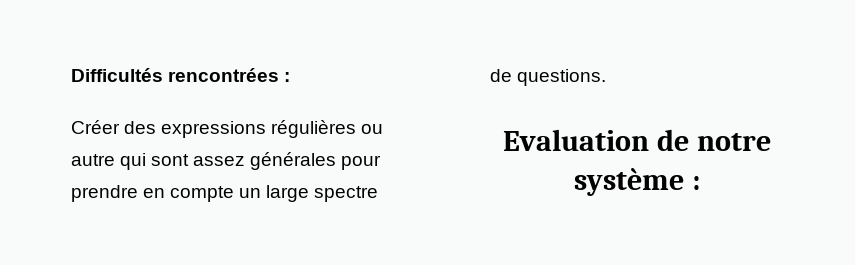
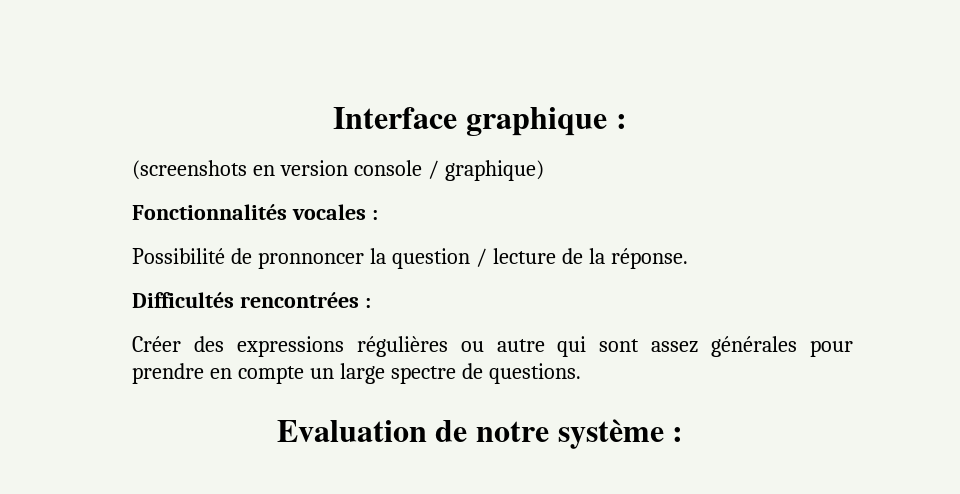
+ Interface graphique :
+ (screenshots en version console / graphique)
+ Fonctionnalités vocales :
+ Possibilité de pronnoncer la question / lecture de la réponse.

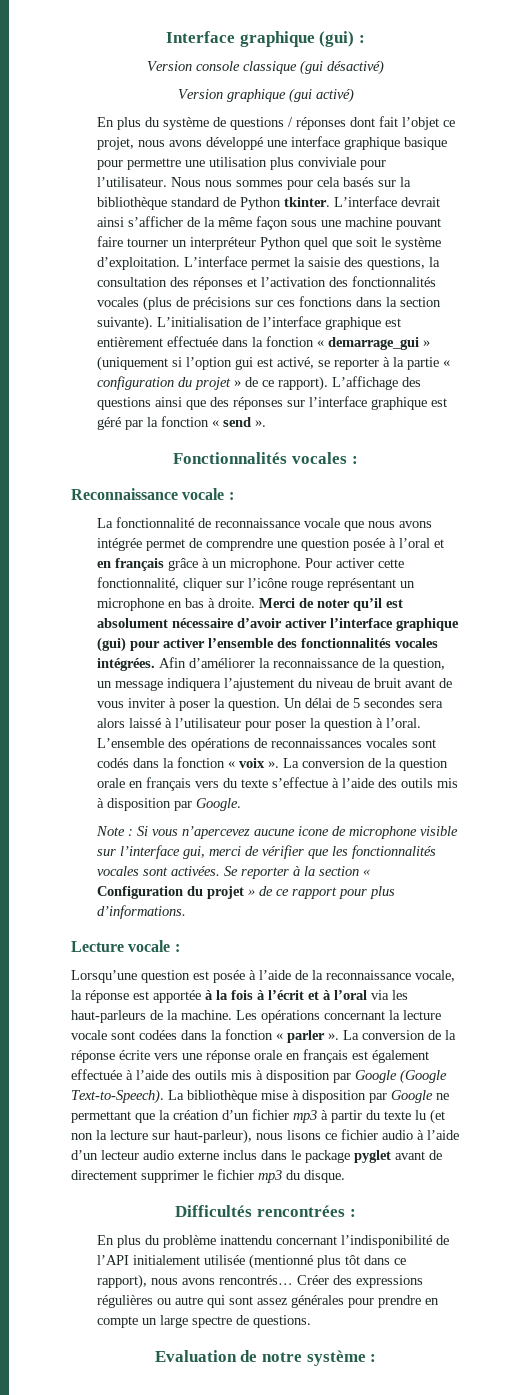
- Interface graphique :
- (screenshots en version console / graphique)
+ Interface graphique (gui) :
+ Version console classique (gui désactivé)
+ Version graphique (gui activé)
+ En plus du système de questions / réponses dont fait l’objet ce projet, nous avons développé une interface graphique basique pour permettre une utilisation plus conviviale pour l’utilisateur. Nous nous sommes pour cela basés sur la bibliothèque standard de Python tkinter. L’interface devrait ainsi s’afficher de la même façon sous une machine pouvant faire tourner un interpréteur Python quel que soit le système d’exploitation. L’interface permet la saisie des questions, la consultation des réponses et l’activation des fonctionnalités vocales (plus de précisions sur ces fonctions dans la section suivante). L’initialisation de l’interface graphique est entièrement effectuée dans la fonction « demarrage_gui » (uniquement si l’option gui est activé, se reporter à la partie « configuration du projet » de ce rapport). L’affichage des questions ainsi que des réponses sur l’interface graphique est géré par la fonction « send ».
  Fonctionnalités vocales :
- Possibilité de pronnoncer la question / lecture de la réponse.
+ Reconnaissance vocale :
+ La fonctionnalité de reconnaissance vocale que nous avons intégrée permet de comprendre une question posée à l’oral et en français grâce à un microphone. Pour activer cette fonctionnalité, cliquer sur l’icône rouge représentant un microphone en bas à droite. Merci de noter qu’il est absolument nécessaire d’avoir activer l’interface graphique (gui) pour activer l’ensemble des fonctionnalités vocales intégrées. Afin d’améliorer la reconnaissance de la question, un message indiquera l’ajustement du niveau de bruit avant de vous inviter à poser la question. Un délai de 5 secondes sera alors laissé à l’utilisateur pour poser la question à l’oral. L’ensemble des opérations de reconnaissances vocales sont codés dans la fonction « voix ». La conversion de la question orale en français vers du texte s’effectue à l’aide des outils mis à disposition par Google.
+ Note : Si vous n’apercevez aucune icone de microphone visible sur l’interface gui, merci de vérifier que les fonctionnalités vocales sont activées. Se reporter à la section « Configuration du projet » de ce rapport pour plus d’informations.
+ Lecture vocale :
+ Lorsqu’une question est posée à l’aide de la reconnaissance vocale, la réponse est apportée à la fois à l’écrit et à l’oral via les haut-parleurs de la machine. Les opérations concernant la lecture vocale sont codées dans la fonction « parler ». La conversion de la réponse écrite vers une réponse orale en français est également effectuée à l’aide des outils mis à disposition par Google (Google Text-to-Speech). La bibliothèque mise à disposition par Google ne permettant que la création d’un fichier mp3 à partir du texte lu (et non la lecture sur haut-parleur), nous lisons ce fichier audio à l’aide d’un lecteur audio externe inclus dans le package pyglet avant de directement supprimer le fichier mp3 du disque.
  Difficultés rencontrées :
- Créer des expressions régulières ou autre qui sont assez générales pour prendre en compte un large spectre de questions.
+ En plus du problème inattendu concernant l’indisponibilité de l’API initialement utilisée (mentionné plus tôt dans ce rapport), nous avons rencontrés… Créer des expressions régulières ou autre qui sont assez générales pour prendre en compte un large spectre de questions.

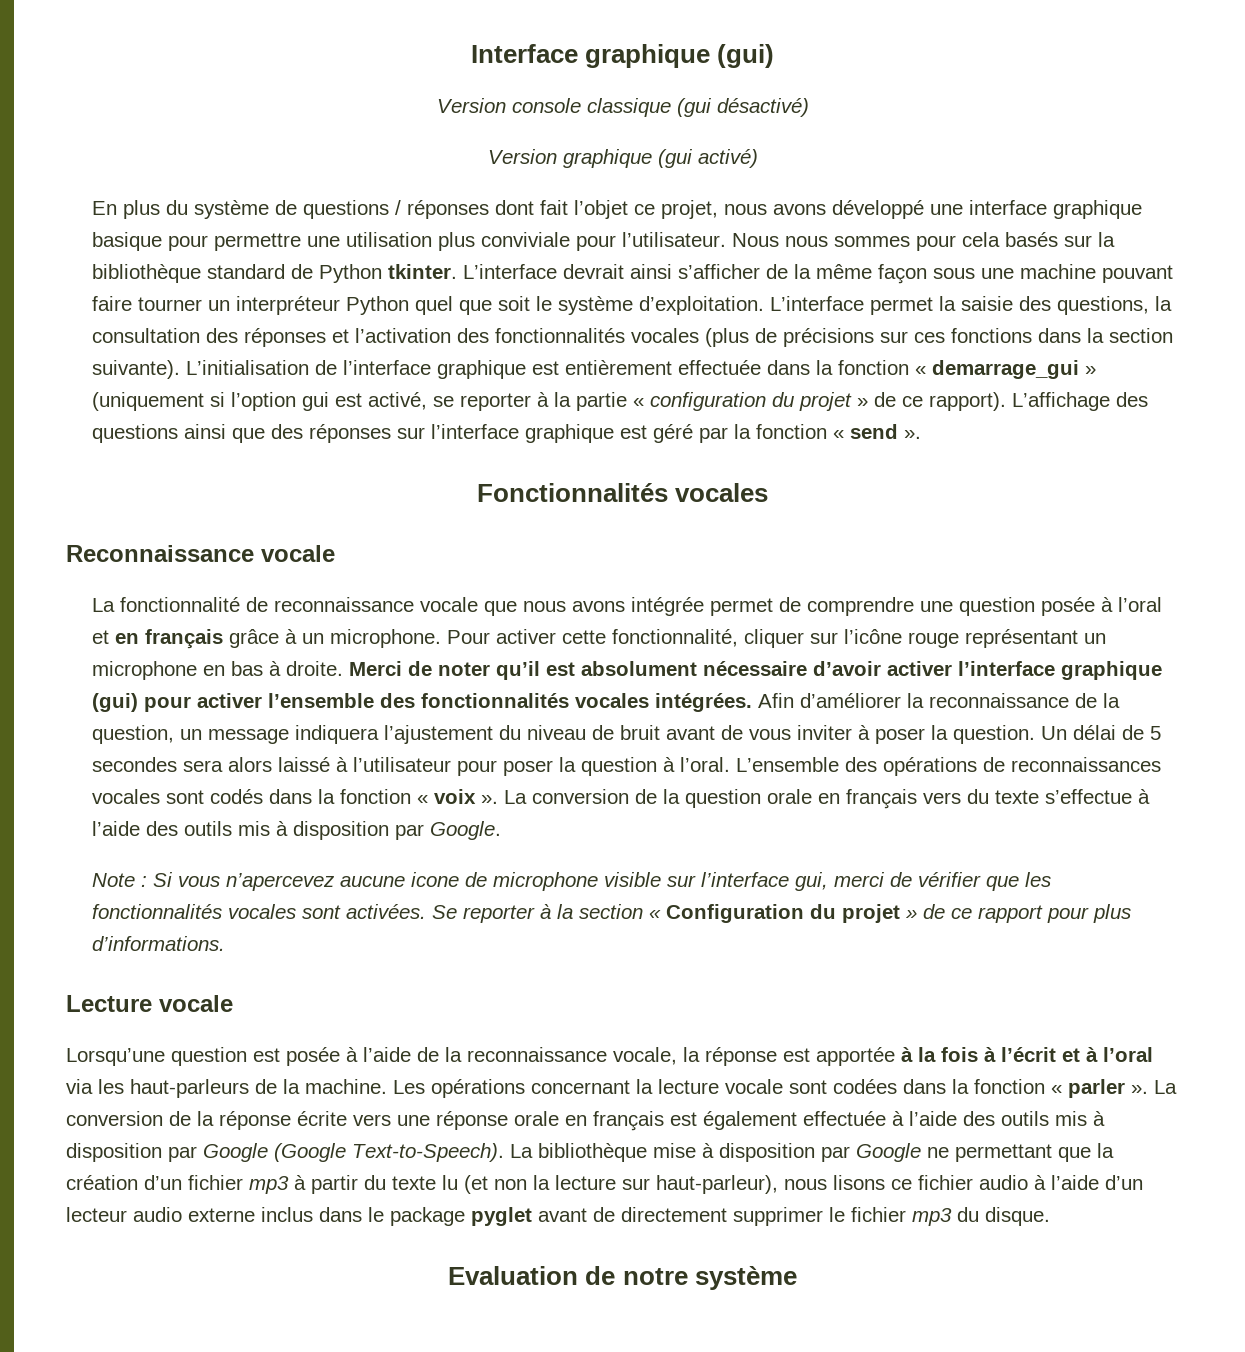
- Interface graphique (gui) :
+ Interface graphique (gui)
- Fonctionnalités vocales :
+ Fonctionnalités vocales
- Reconnaissance vocale :
+ Reconnaissance vocale
- Lecture vocale :
+ Lecture vocale
- Difficultés rencontrées :
- En plus du problème inattendu concernant l’indisponibilité de l’API initialement utilisée (mentionné plus tôt dans ce rapport), nous avons rencontrés… Créer des expressions régulières ou autre qui sont assez générales pour prendre en compte un large spectre de questions.
- Evaluation de notre système :
+ Evaluation de notre système

